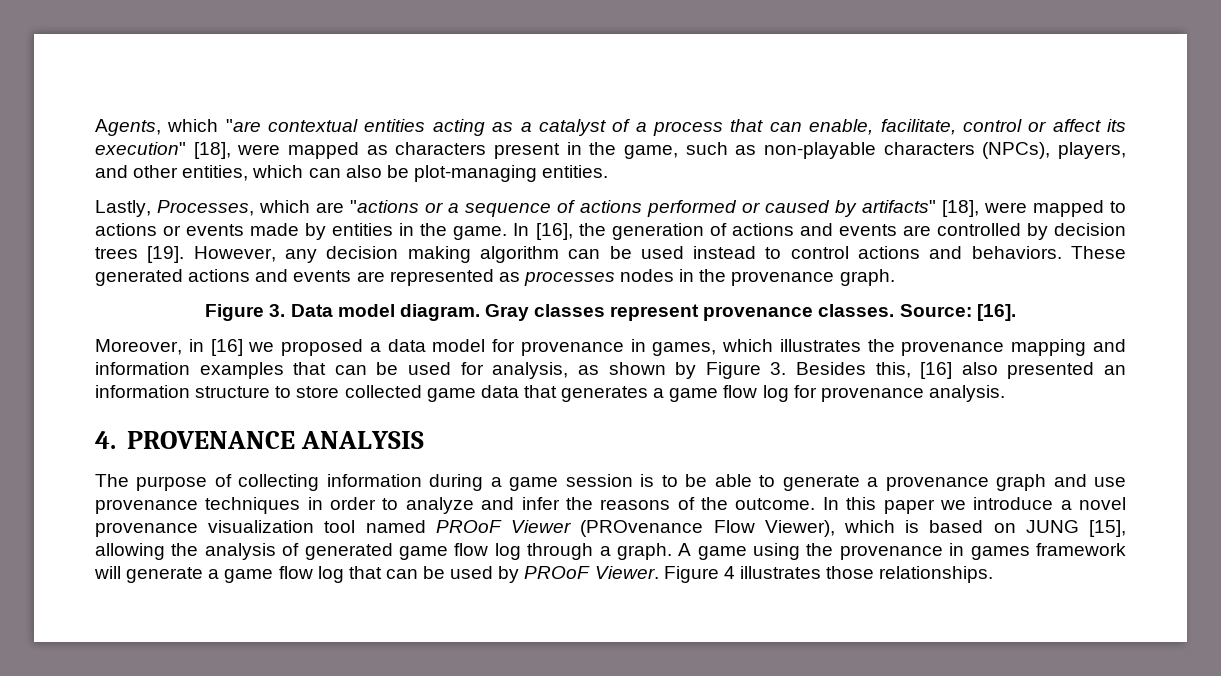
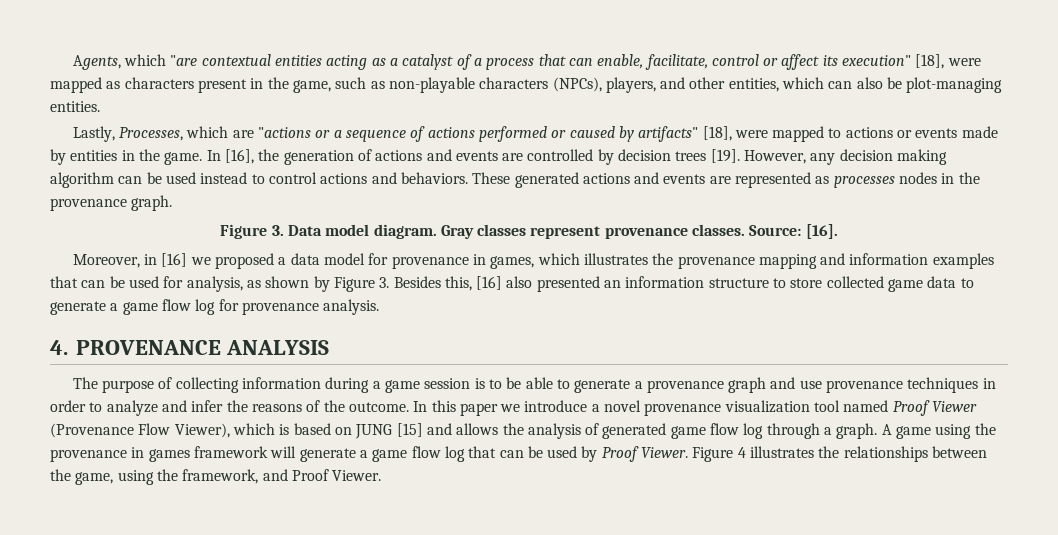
- Moreover, in [16] we proposed a data model for provenance in games, which illustrates the provenance mapping and information examples that can be used for analysis, as shown by Figure 3. Besides this, [16] also presented an information structure to store collected game data that generates a game flow log for provenance analysis.
+ Moreover, in [16] we proposed a data model for provenance in games, which illustrates the provenance mapping and information examples that can be used for analysis, as shown by Figure 3. Besides this, [16] also presented an information structure to store collected game data to generate a game flow log for provenance analysis.
- In this paper we introduce a novel provenance visualization tool named PROoF Viewer (PROvenance Flow Viewer), which is based on JUNG [15], allowing the analysis of generated game flow log through a graph.
+ In this paper we introduce a novel provenance visualization tool named Proof Viewer (Provenance Flow Viewer), which is based on JUNG [15] and allows the analysis of generated game flow log through a graph.
- A game using the provenance in games framework will generate a game flow log that can be used by PROoF Viewer.
+ A game using the provenance in games framework will generate a game flow log that can be used by Proof Viewer.
- Figure 4 illustrates those relationships.
+ Figure 4 illustrates the relationships between the game, using the framework, and Proof Viewer.

